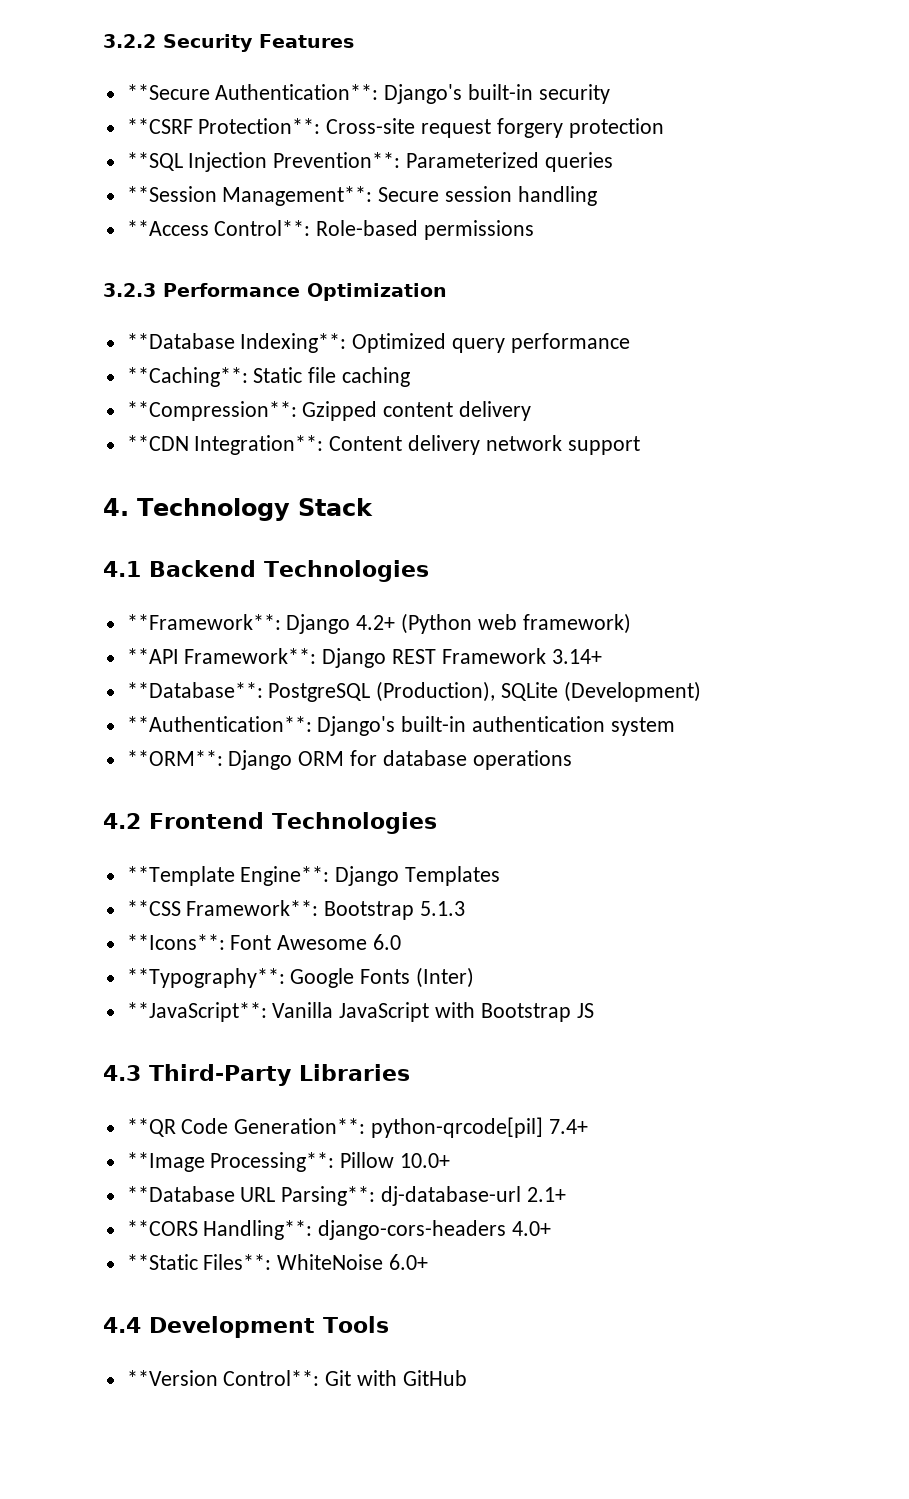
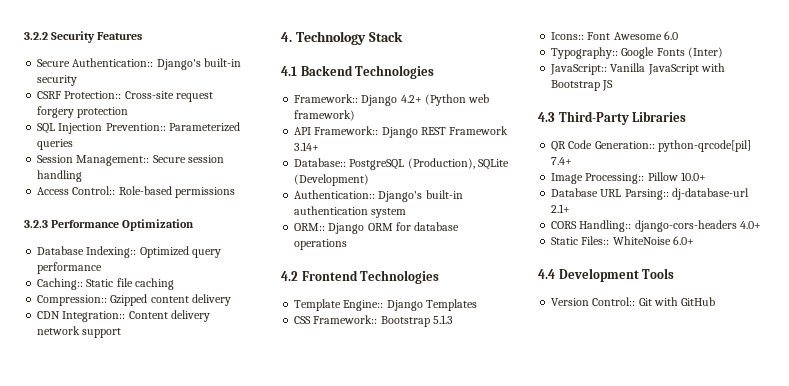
- **Secure Authentication**: Django's built-in security
+ Secure Authentication:: Django's built-in security
- **CSRF Protection**: Cross-site request forgery protection
+ CSRF Protection:: Cross-site request forgery protection
- **SQL Injection Prevention**: Parameterized queries
+ SQL Injection Prevention:: Parameterized queries
- **Session Management**: Secure session handling
+ Session Management:: Secure session handling
- **Access Control**: Role-based permissions
+ Access Control:: Role-based permissions
- **Database Indexing**: Optimized query performance
+ Database Indexing:: Optimized query performance
- **Caching**: Static file caching
+ Caching:: Static file caching
- **Compression**: Gzipped content delivery
+ Compression:: Gzipped content delivery
- **CDN Integration**: Content delivery network support
+ CDN Integration:: Content delivery network support
- **Framework**: Django 4.2+ (Python web framework)
+ Framework:: Django 4.2+ (Python web framework)
- **API Framework**: Django REST Framework 3.14+
+ API Framework:: Django REST Framework 3.14+
- **Database**: PostgreSQL (Production), SQLite (Development)
+ Database:: PostgreSQL (Production), SQLite (Development)
- **Authentication**: Django's built-in authentication system
+ Authentication:: Django's built-in authentication system
- **ORM**: Django ORM for database operations
+ ORM:: Django ORM for database operations
- **Template Engine**: Django Templates
+ Template Engine:: Django Templates
- **CSS Framework**: Bootstrap 5.1.3
+ CSS Framework:: Bootstrap 5.1.3
- **Icons**: Font Awesome 6.0
+ Icons:: Font Awesome 6.0
- **Typography**: Google Fonts (Inter)
+ Typography:: Google Fonts (Inter)
- **JavaScript**: Vanilla JavaScript with Bootstrap JS
+ JavaScript:: Vanilla JavaScript with Bootstrap JS
- **QR Code Generation**: python-qrcode[pil] 7.4+
+ QR Code Generation:: python-qrcode[pil] 7.4+
- **Image Processing**: Pillow 10.0+
+ Image Processing:: Pillow 10.0+
- **Database URL Parsing**: dj-database-url 2.1+
+ Database URL Parsing:: dj-database-url 2.1+
- **CORS Handling**: django-cors-headers 4.0+
+ CORS Handling:: django-cors-headers 4.0+
- **Static Files**: WhiteNoise 6.0+
+ Static Files:: WhiteNoise 6.0+
- **Version Control**: Git with GitHub
+ Version Control:: Git with GitHub

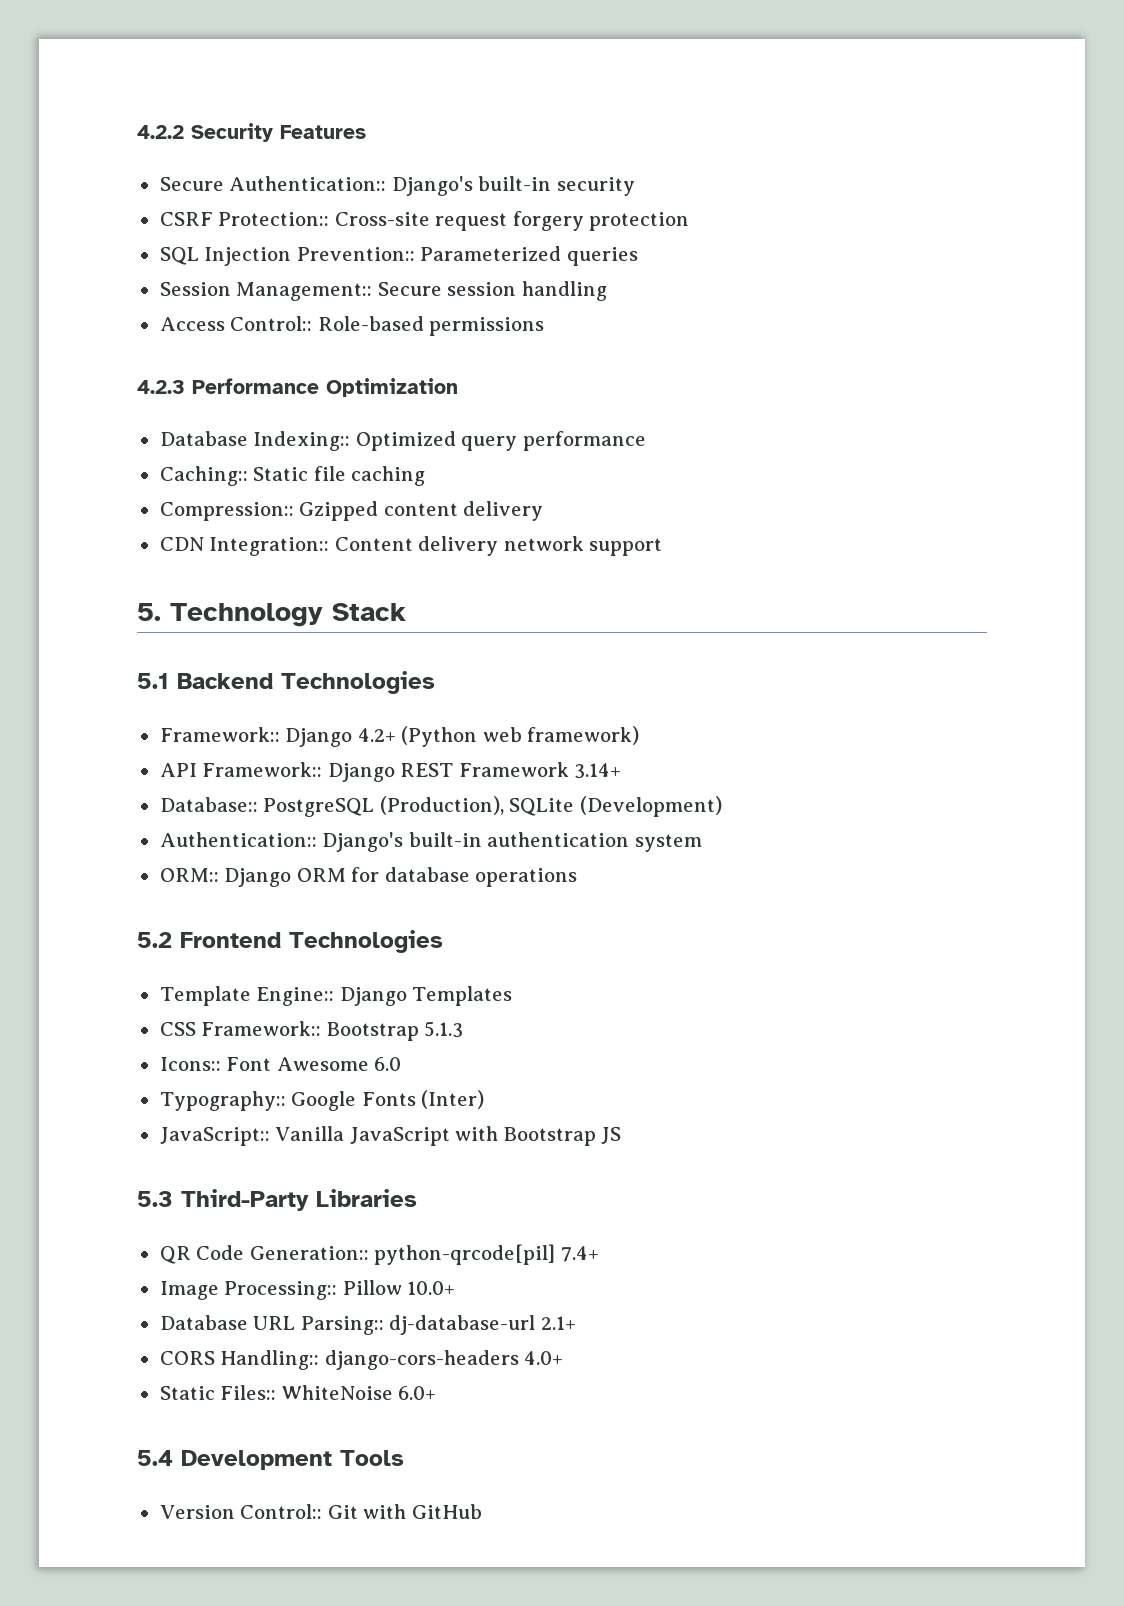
- 3.2.2 Security Features
+ 4.2.2 Security Features
- 3.2.3 Performance Optimization
+ 4.2.3 Performance Optimization
- 4. Technology Stack
+ 5. Technology Stack
- 4.1 Backend Technologies
+ 5.1 Backend Technologies
- 4.2 Frontend Technologies
+ 5.2 Frontend Technologies
- 4.3 Third-Party Libraries
+ 5.3 Third-Party Libraries
- 4.4 Development Tools
+ 5.4 Development Tools

